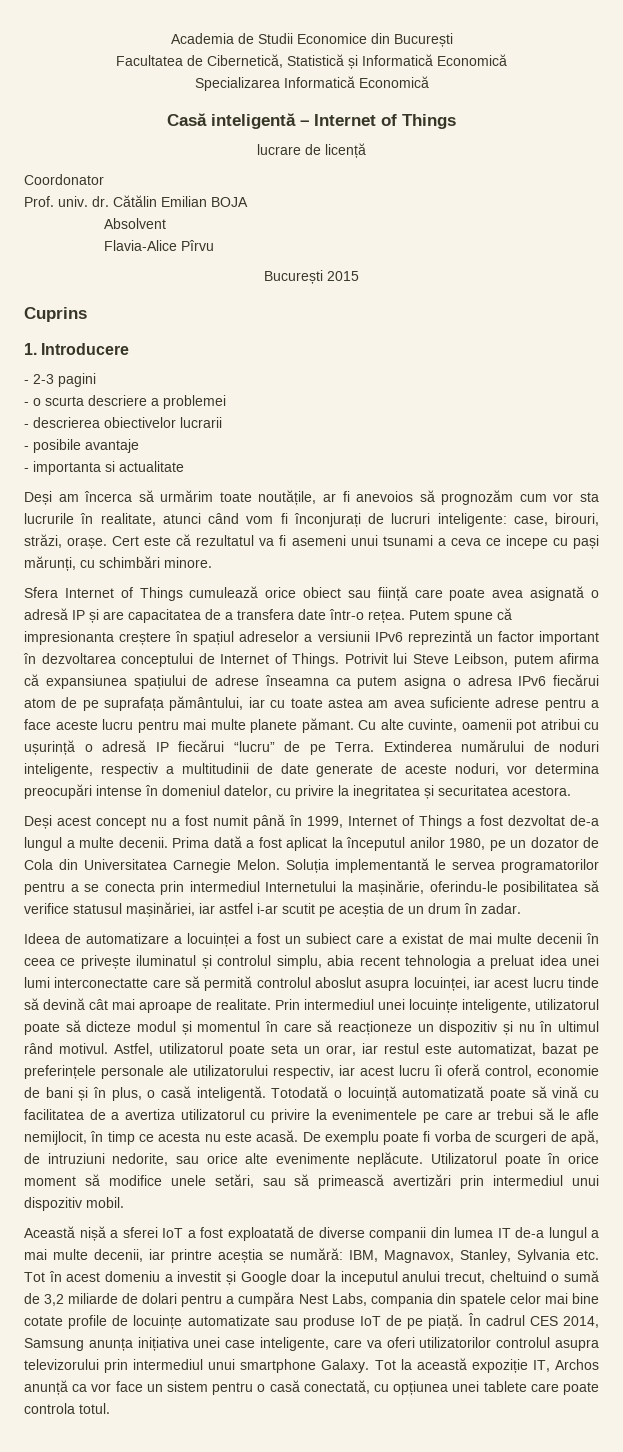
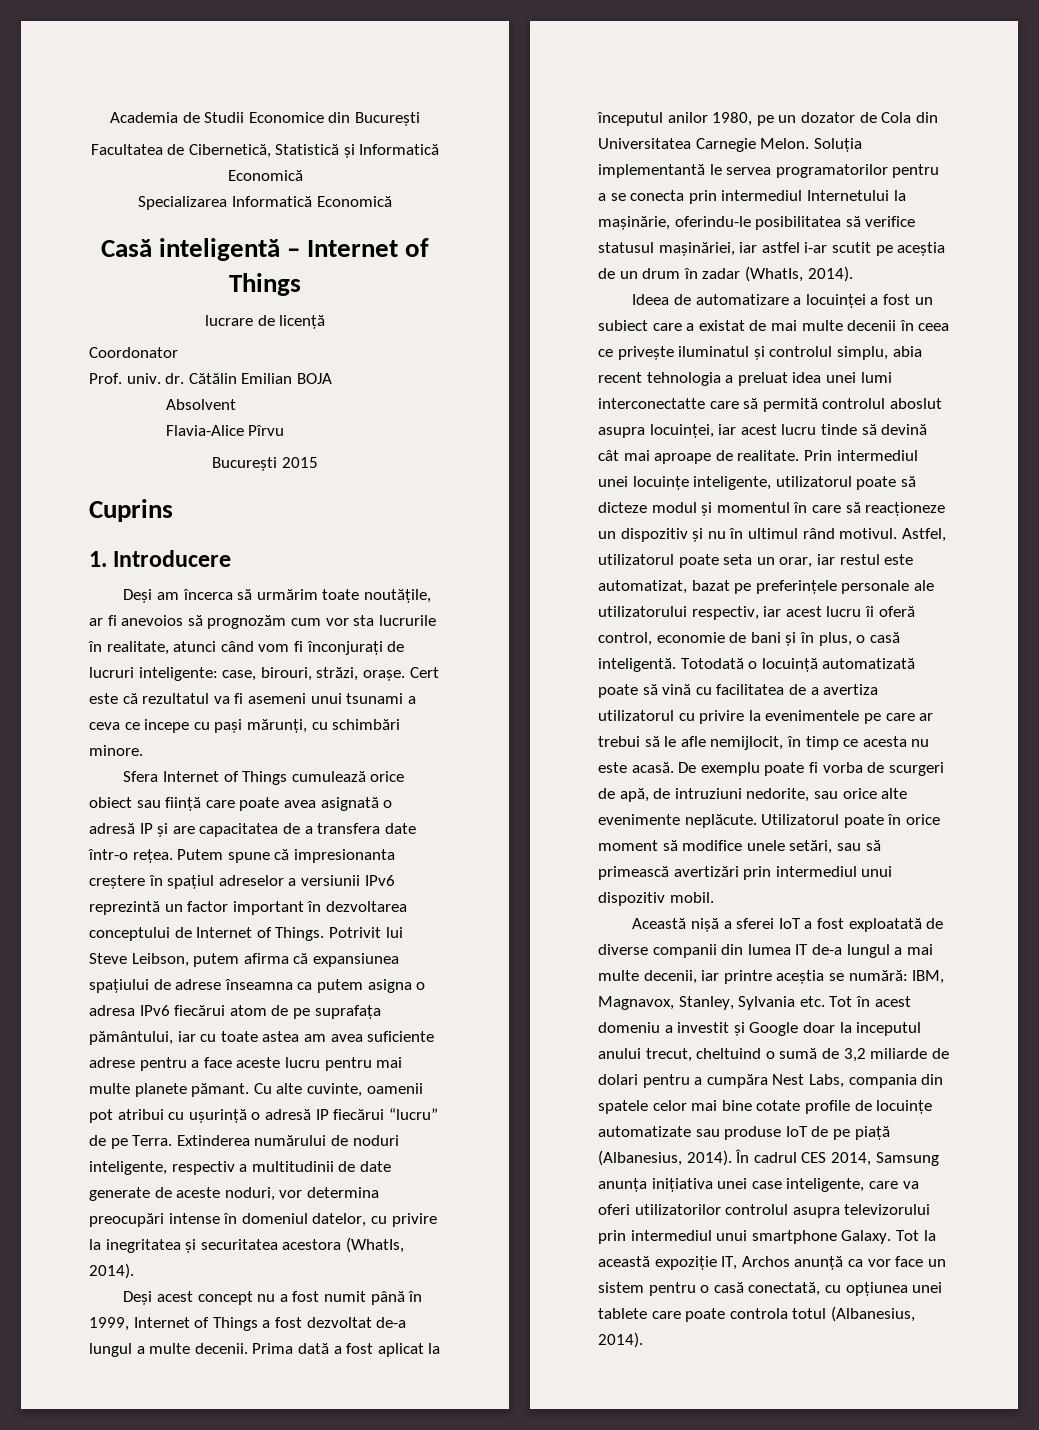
- - 2-3 pagini
- - o scurta descriere a problemei
- - descrierea obiectivelor lucrarii
- - posibile avantaje
- - importanta si actualitate
- Extinderea numărului de noduri inteligente, respectiv a multitudinii de date generate de aceste noduri, vor determina preocupări intense în domeniul datelor, cu privire la inegritatea și securitatea acestora.
+ Extinderea numărului de noduri inteligente, respectiv a multitudinii de date generate de aceste noduri, vor determina preocupări intense în domeniul datelor, cu privire la inegritatea și securitatea acestora (WhatIs, 2014).
- Soluția implementantă le servea programatorilor pentru a se conecta prin intermediul Internetului la mașinărie, oferindu-le posibilitatea să verifice statusul mașinăriei, iar astfel i-ar scutit pe aceștia de un drum în zadar.
+ Soluția implementantă le servea programatorilor pentru a se conecta prin intermediul Internetului la mașinărie, oferindu-le posibilitatea să verifice statusul mașinăriei, iar astfel i-ar scutit pe aceștia de un drum în zadar (WhatIs, 2014).
- IBM, Magnavox, Stanley, Sylvania etc. Tot în acest domeniu a investit și Google doar la inceputul anului trecut, cheltuind o sumă de 3,2 miliarde de dolari pentru a cumpăra Nest Labs, compania din spatele celor mai bine cotate profile de locuințe automatizate sau produse IoT de pe piață.
+ IBM, Magnavox, Stanley, Sylvania etc. Tot în acest domeniu a investit și Google doar la inceputul anului trecut, cheltuind o sumă de 3,2 miliarde de dolari pentru a cumpăra Nest Labs, compania din spatele celor mai bine cotate profile de locuințe automatizate sau produse IoT de pe piață (Albanesius, 2014).
- Tot la această expoziție IT, Archos anunță ca vor face un sistem pentru o casă conectată, cu opțiunea unei tablete care poate controla totul.
+ Tot la această expoziție IT, Archos anunță ca vor face un sistem pentru o casă conectată, cu opțiunea unei tablete care poate controla totul (Albanesius, 2014).

